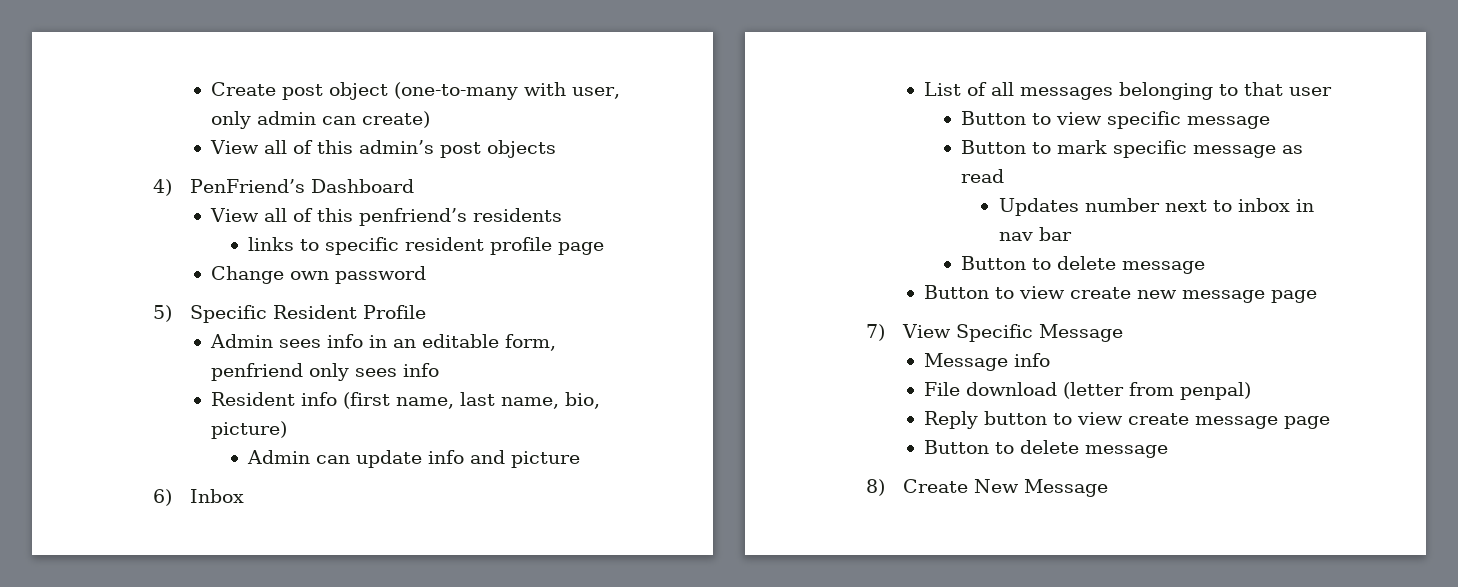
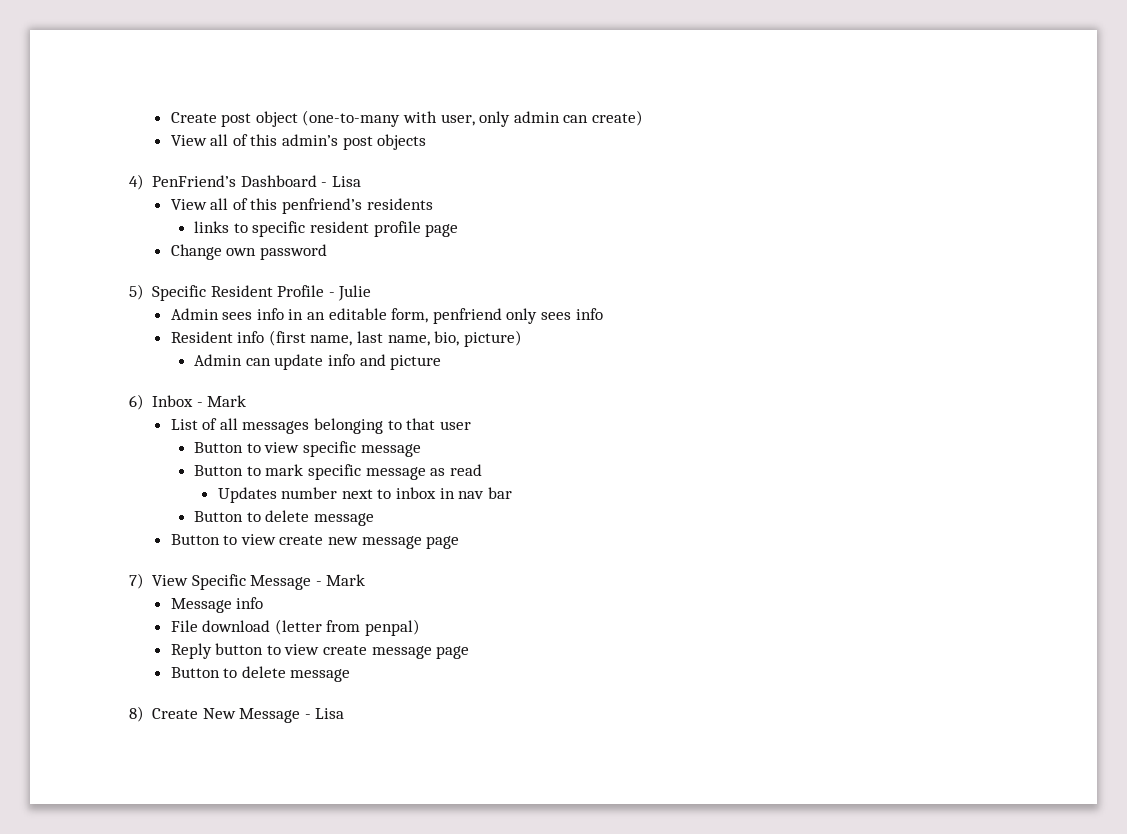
- 4) PenFriend’s Dashboard
+ 4) PenFriend’s Dashboard - Lisa
- 5) Specific Resident Profile
+ 5) Specific Resident Profile - Julie
- 6) Inbox
+ 6) Inbox - Mark
- 7) View Specific Message
+ 7) View Specific Message - Mark
- 8) Create New Message
+ 8) Create New Message - Lisa

